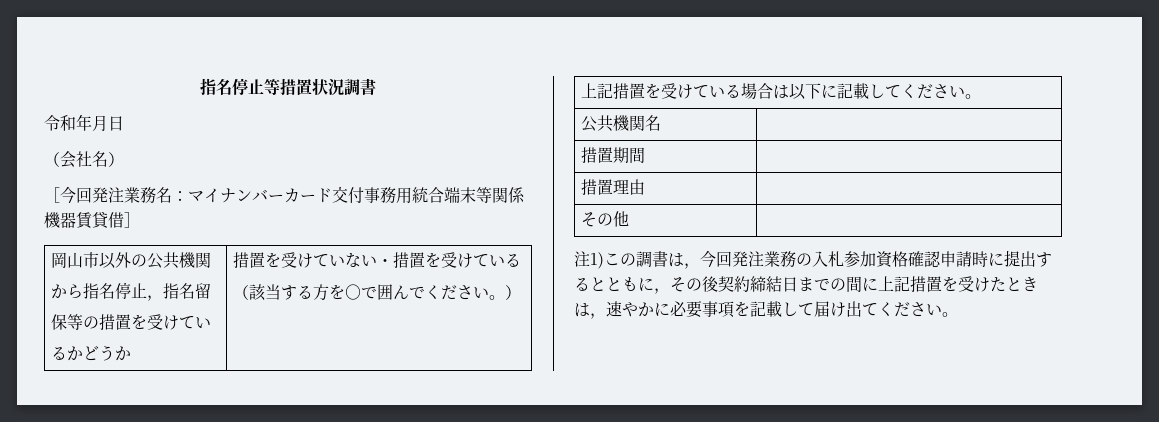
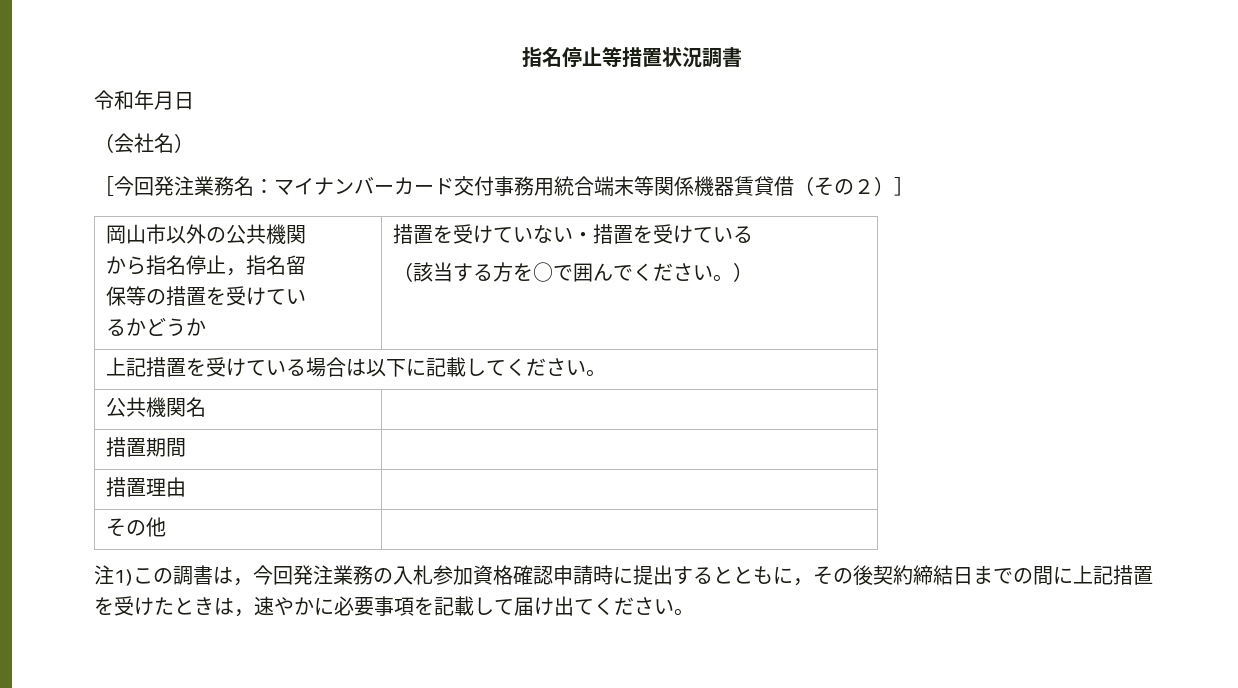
- ［今回発注業務名：マイナンバーカード交付事務用統合端末等関係機器賃貸借］
+ ［今回発注業務名：マイナンバーカード交付事務用統合端末等関係機器賃貸借（その２）］

